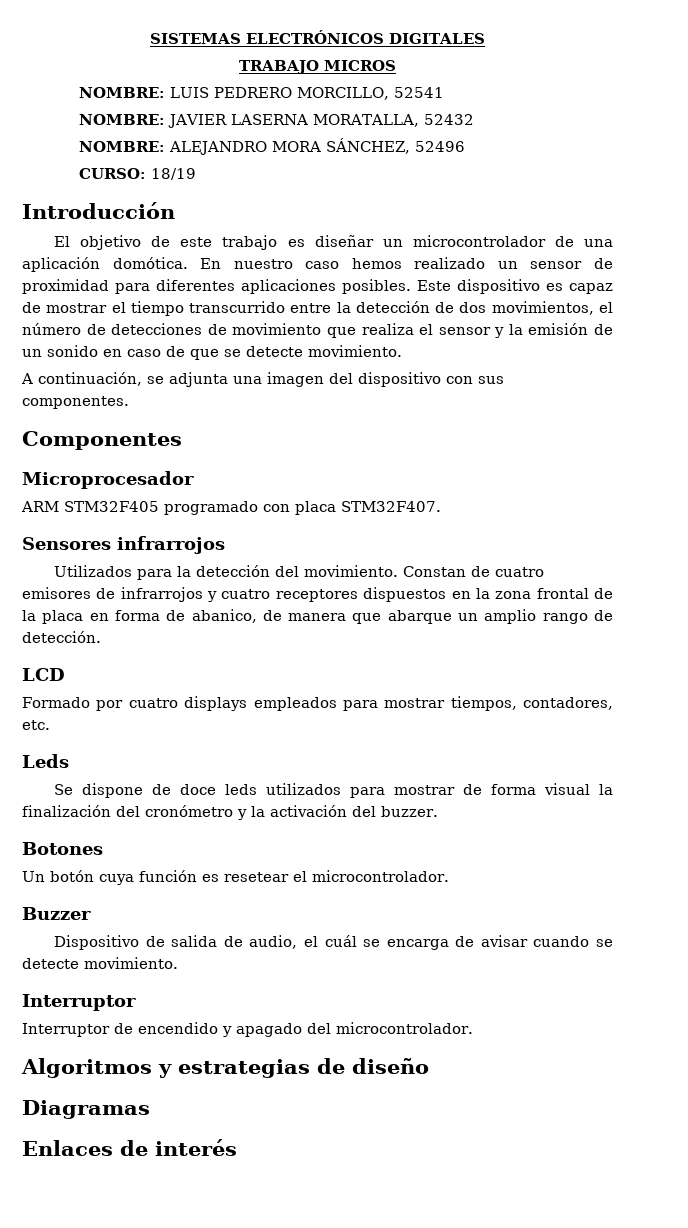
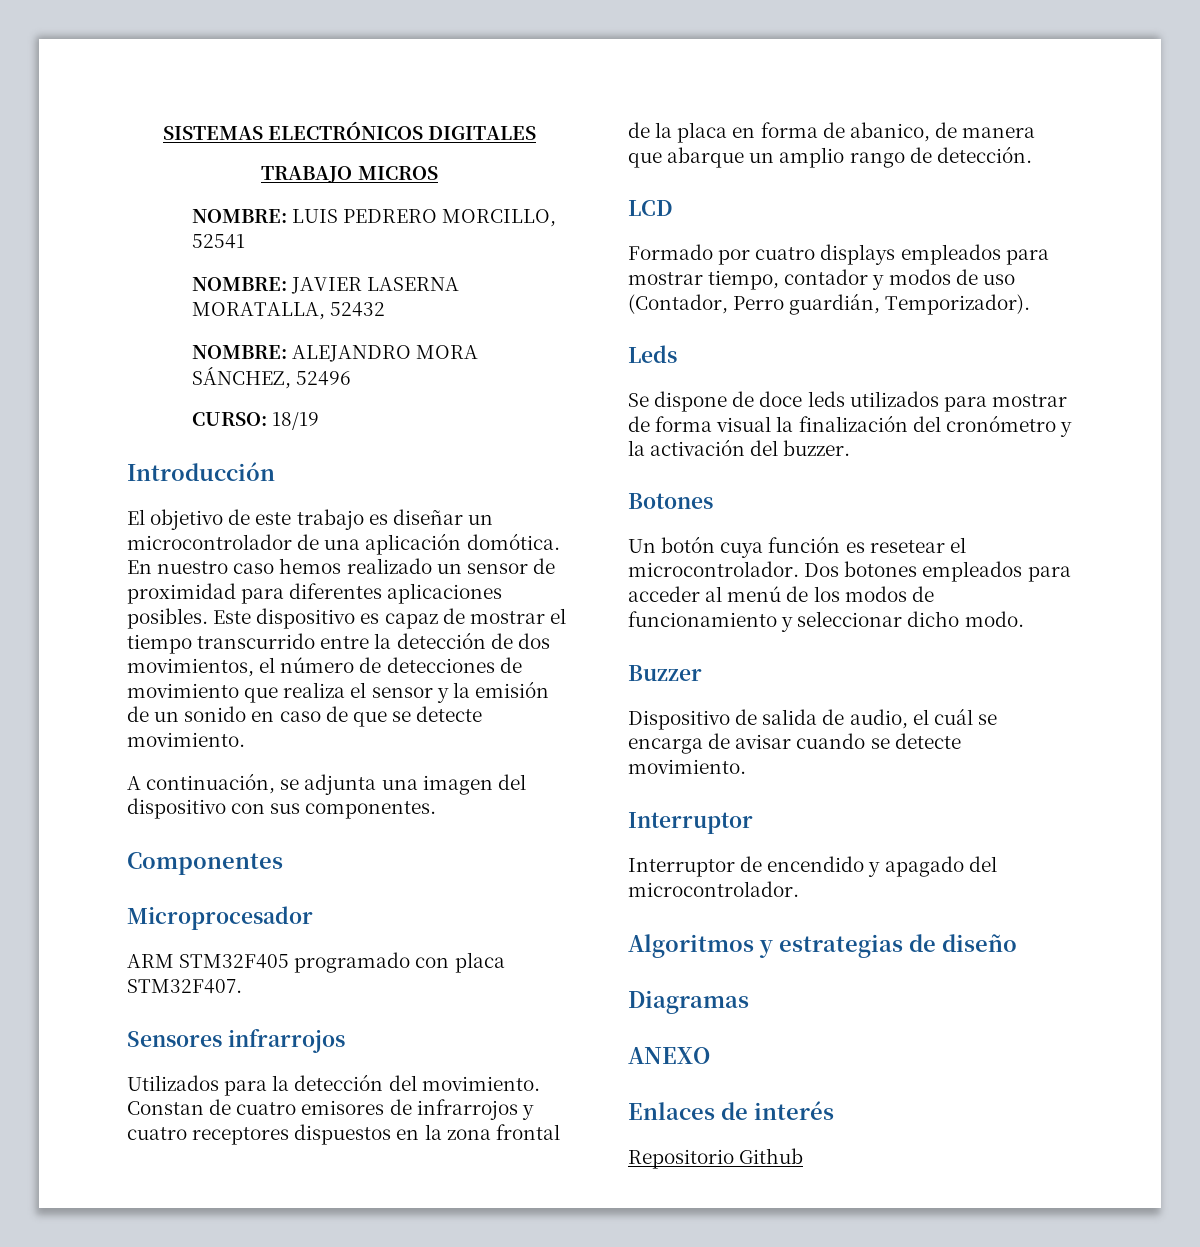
- Formado por cuatro displays empleados para mostrar tiempos, contadores, etc.
+ Formado por cuatro displays empleados para mostrar tiempo, contador y modos de uso (Contador, Perro guardián, Temporizador).
+ Dos botones empleados para acceder al menú de los modos de funcionamiento y seleccionar dicho modo.
+ ANEXO
+ Repositorio Github

